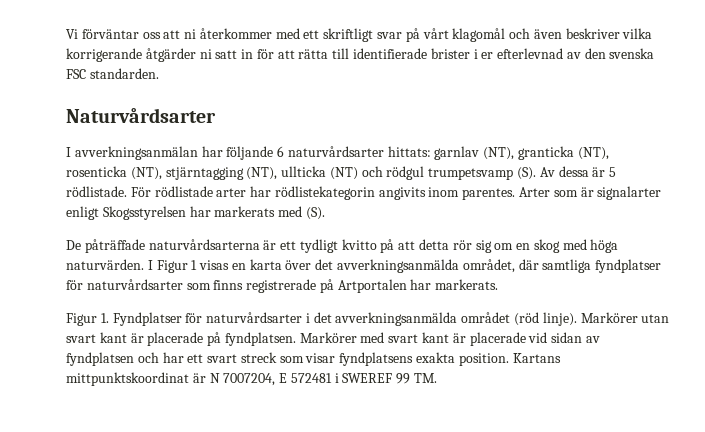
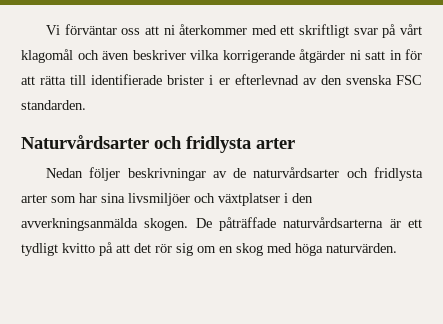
- Naturvårdsarter
- I avverkningsanmälan har följande 6 naturvårdsarter hittats: garnlav (NT), granticka (NT), rosenticka (NT), stjärntagging (NT), ullticka (NT) och rödgul trumpetsvamp (S). Av dessa är 5 rödlistade. För rödlistade arter har rödlistekategorin angivits inom parentes. Arter som är signalarter enligt Skogsstyrelsen har markerats med (S).
- De påträffade naturvårdsarterna är ett tydligt kvitto på att detta rör sig om en skog med höga naturvärden. I Figur 1 visas en karta över det avverkningsanmälda området, där samtliga fyndplatser för naturvårdsarter som finns registrerade på Artportalen har markerats.
- Figur 1. Fyndplatser för naturvårdsarter i det avverkningsanmälda området (röd linje). Markörer utan svart kant är placerade på fyndplatsen. Markörer med svart kant är placerade vid sidan av fyndplatsen och har ett svart streck som visar fyndplatsens exakta position. Kartans mittpunktskoordinat är N 7007204, E 572481 i SWEREF 99 TM.
+ Naturvårdsarter och fridlysta arter
+ Nedan följer beskrivningar av de naturvårdsarter och fridlysta arter som har sina livsmiljöer och växtplatser i den avverkningsanmälda skogen. De påträffade naturvårdsarterna är ett tydligt kvitto på att det rör sig om en skog med höga naturvärden.

